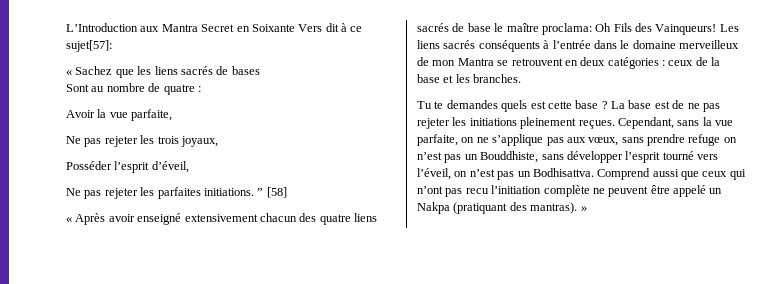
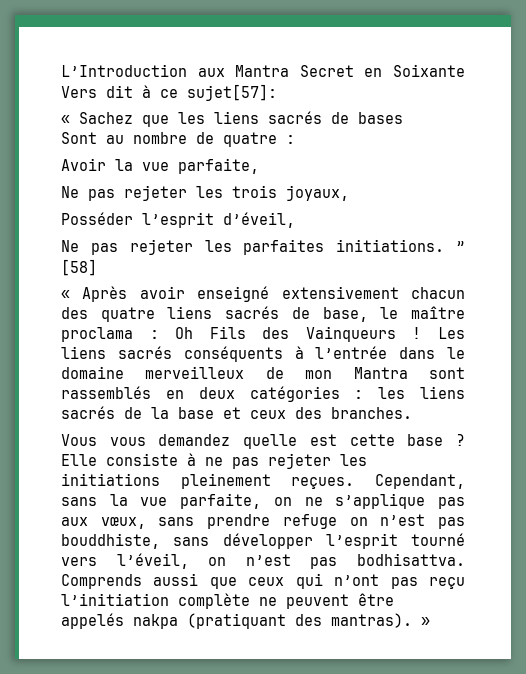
- « Après avoir enseigné extensivement chacun des quatre liens sacrés de base le maître proclama: Oh Fils des Vainqueurs!
+ « Après avoir enseigné extensivement chacun des quatre liens sacrés de base, le maître proclama : Oh Fils des Vainqueurs !
- Les liens sacrés conséquents à l’entrée dans le domaine merveilleux de mon Mantra se retrouvent en deux catégories : ceux de la base et les branches.
+ Les liens sacrés conséquents à l’entrée dans le domaine merveilleux de mon Mantra sont rassemblés en deux catégories : les liens sacrés de la base et ceux des branches.
- Tu te demandes quels est cette base ? La base est de ne pas rejeter les initiations pleinement reçues.
+ Vous vous demandez quelle est cette base ? Elle consiste à ne pas rejeter les initiations pleinement reçues.
- Cependant, sans la vue parfaite, on ne s’applique pas aux vœux, sans prendre refuge on n’est pas un Bouddhiste, sans développer l’esprit tourné vers l’éveil, on n’est pas un Bodhisattva. Comprend aussi que ceux qui n’ont pas recu l’initiation complète ne peuvent être appelé un Nakpa (pratiquant des mantras). »
+ Cependant, sans la vue parfaite, on ne s’applique pas aux vœux, sans prendre refuge on n’est pas bouddhiste, sans développer l’esprit tourné vers l’éveil, on n’est pas bodhisattva. Comprends aussi que ceux qui n’ont pas reçu l’initiation complète ne peuvent être appelés nakpa (pratiquant des mantras). »

